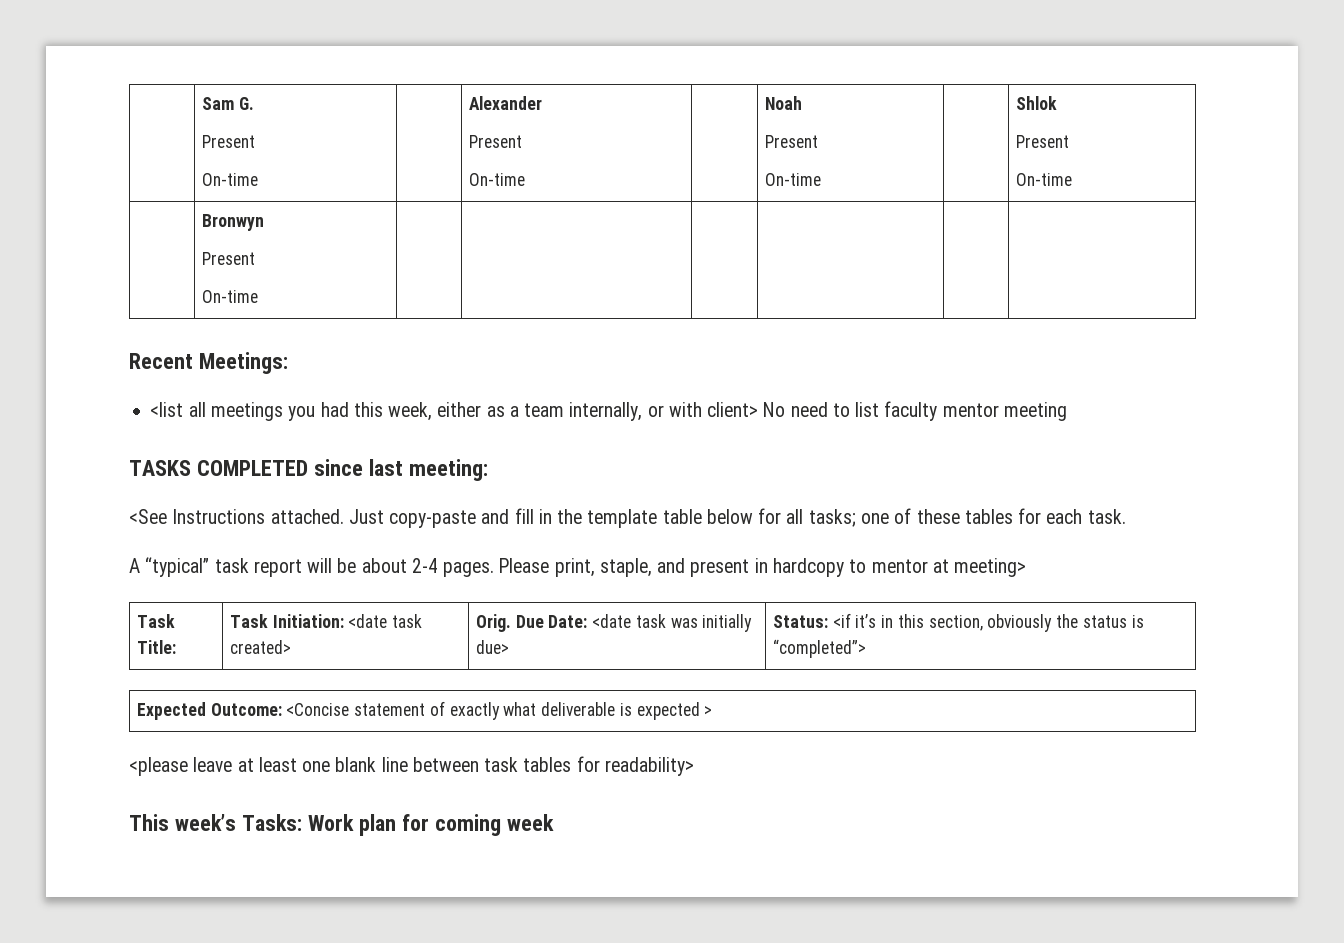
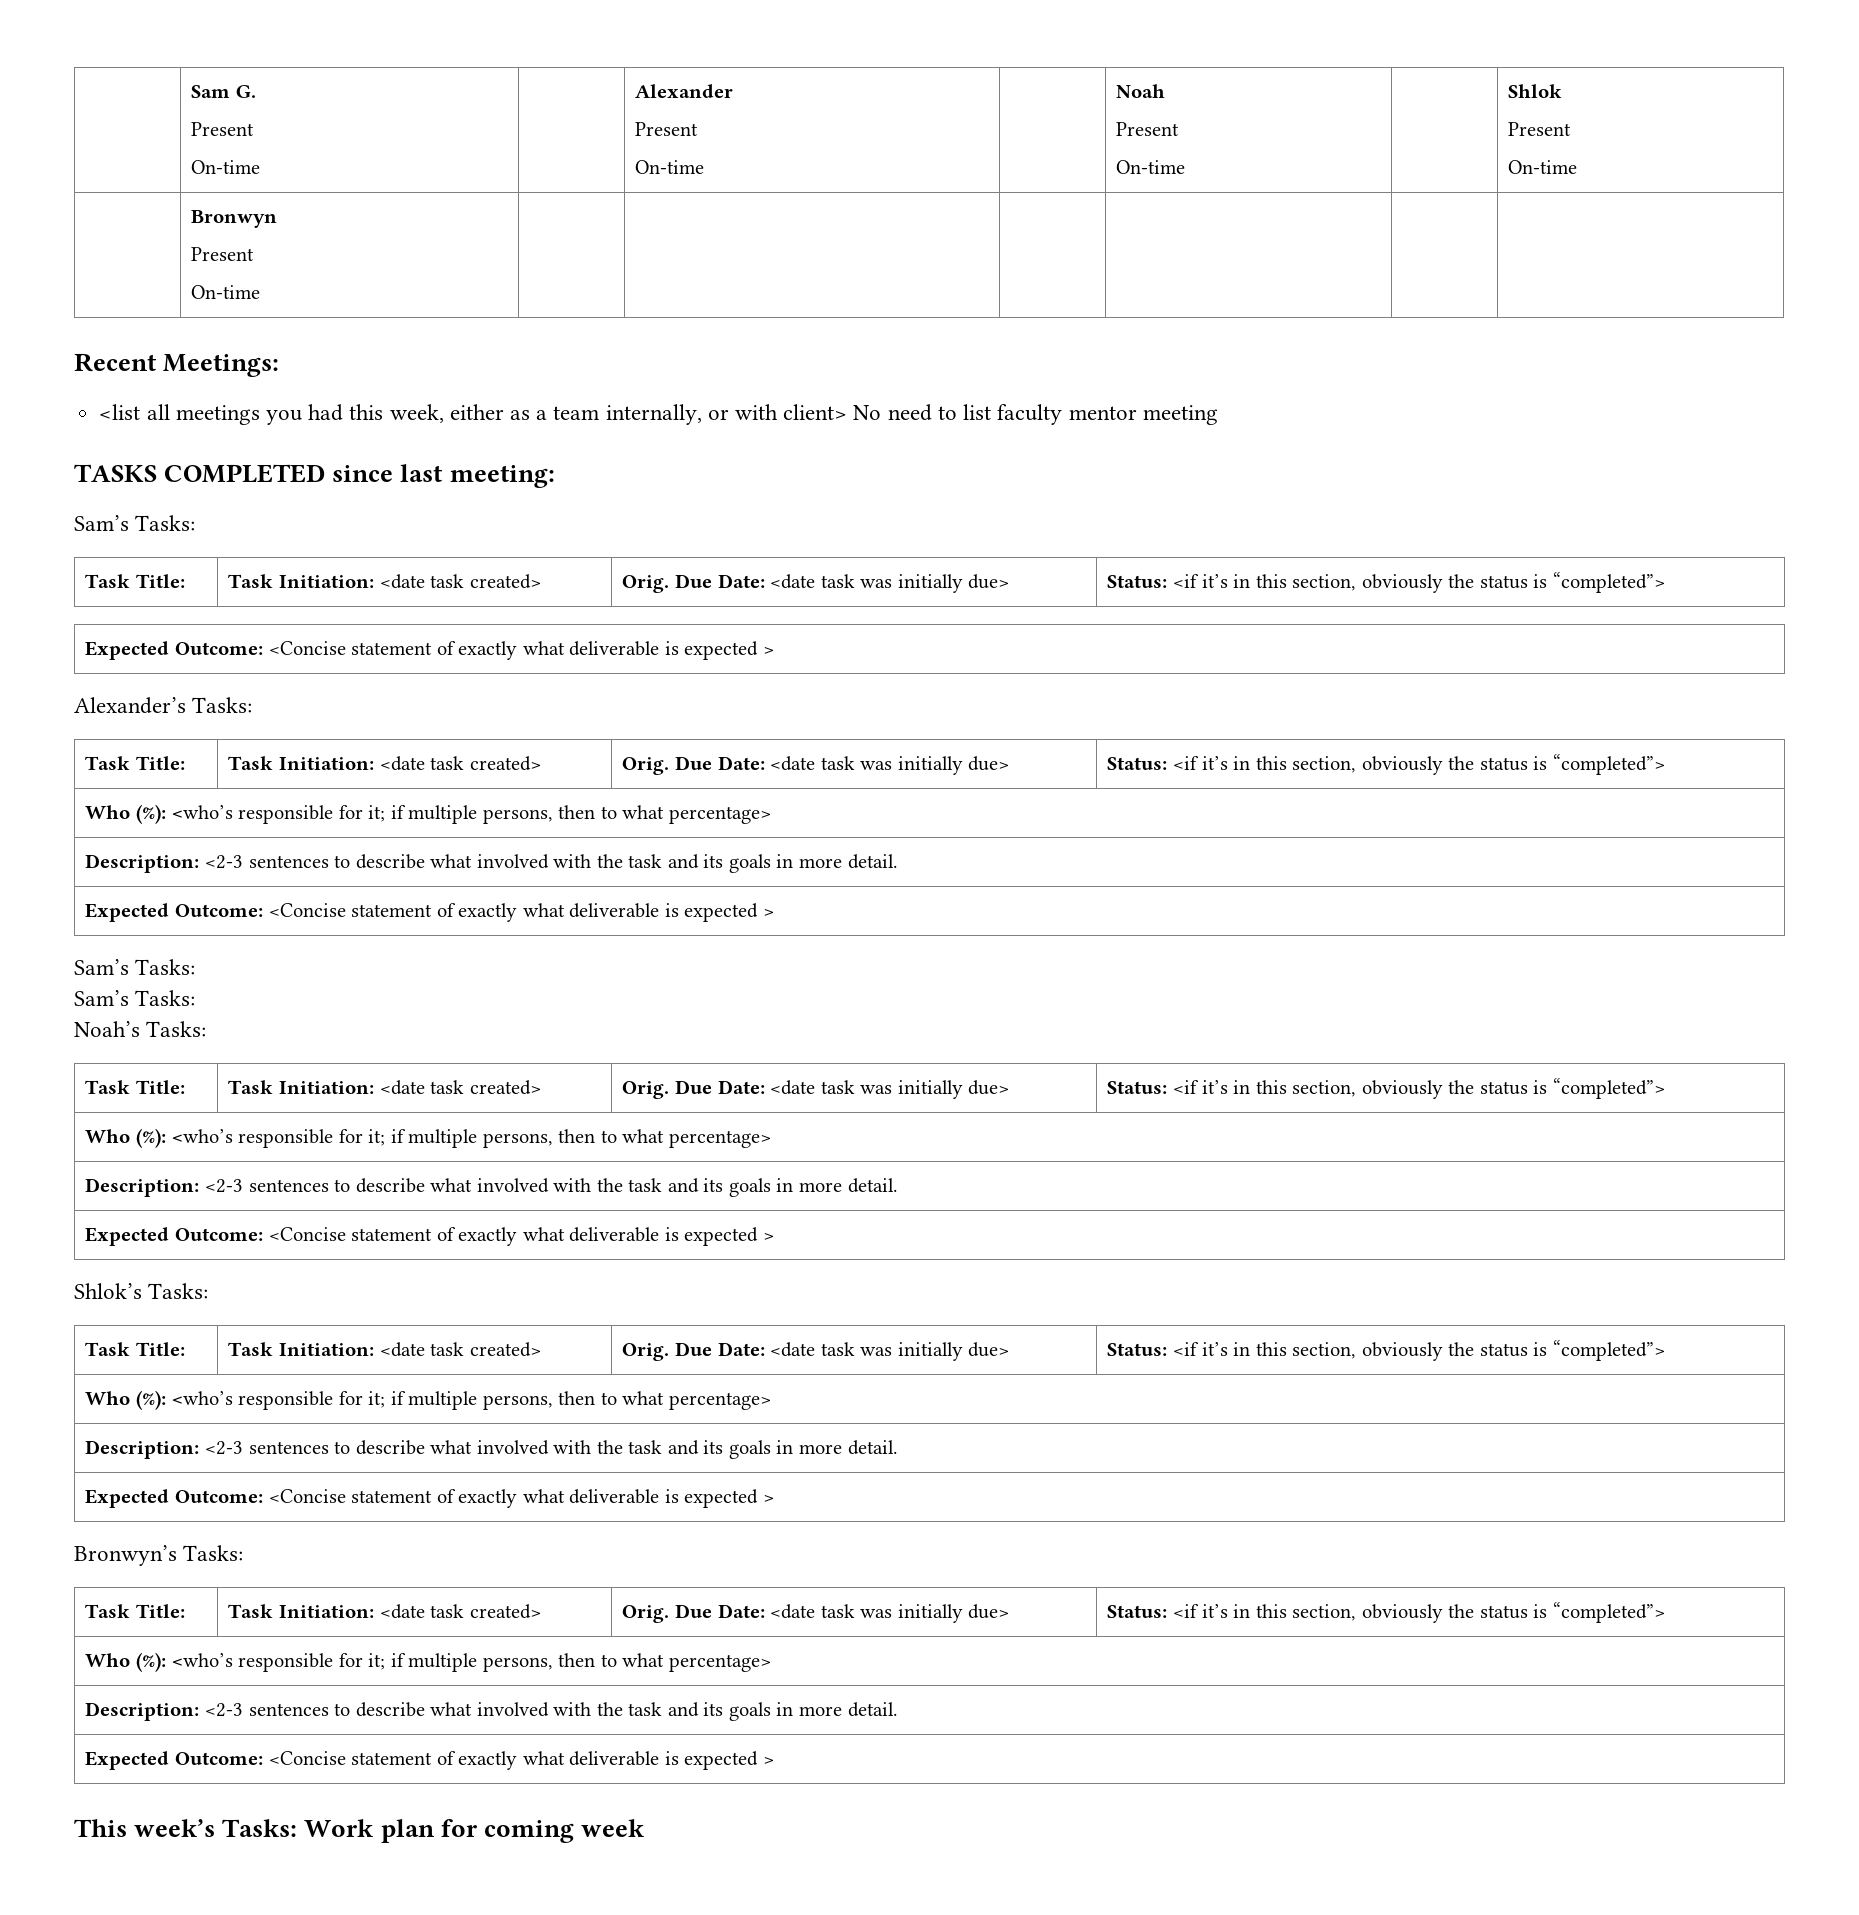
  TASKS COMPLETED since last meeting:
- <See Instructions attached. Just copy-paste and fill in the template table below for all tasks; one of these tables for each task.
- A “typical” task report will be about 2-4 pages. Please print, staple, and present in hardcopy to mentor at meeting>
+ Sam’s Tasks:
- <please leave at least one blank line between task tables for readability>
+ Alexander’s Tasks:
+ Task Title: | Task Initiation: <date task created> | Orig. Due Date: <date task was initially due> | Status: <if it’s in this section, obviously the status is “completed”>
+ Who (%): <who’s responsible for it; if multiple persons, then to what percentage>
+ Description: <2-3 sentences to describe what involved with the task and its goals in more detail.
+ Expected Outcome: <Concise statement of exactly what deliverable is expected >
+ Sam’s Tasks:
+ Sam’s Tasks:
+ Noah’s Tasks:
+ Task Title: | Task Initiation: <date task created> | Orig. Due Date: <date task was initially due> | Status: <if it’s in this section, obviously the status is “completed”>
+ Who (%): <who’s responsible for it; if multiple persons, then to what percentage>
+ Description: <2-3 sentences to describe what involved with the task and its goals in more detail.
+ Expected Outcome: <Concise statement of exactly what deliverable is expected >
+ Shlok’s Tasks:
+ Task Title: | Task Initiation: <date task created> | Orig. Due Date: <date task was initially due> | Status: <if it’s in this section, obviously the status is “completed”>
+ Who (%): <who’s responsible for it; if multiple persons, then to what percentage>
+ Description: <2-3 sentences to describe what involved with the task and its goals in more detail.
+ Expected Outcome: <Concise statement of exactly what deliverable is expected >
+ Bronwyn’s Tasks:
+ Task Title: | Task Initiation: <date task created> | Orig. Due Date: <date task was initially due> | Status: <if it’s in this section, obviously the status is “completed”>
+ Who (%): <who’s responsible for it; if multiple persons, then to what percentage>
+ Description: <2-3 sentences to describe what involved with the task and its goals in more detail.
+ Expected Outcome: <Concise statement of exactly what deliverable is expected >

